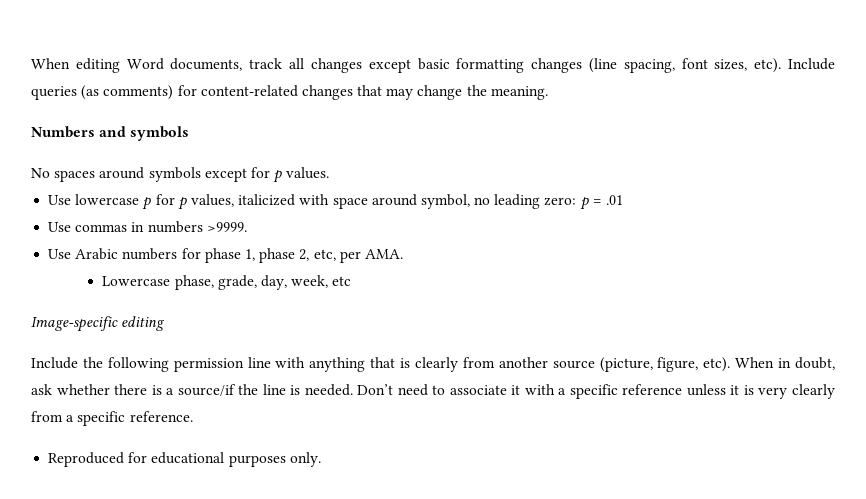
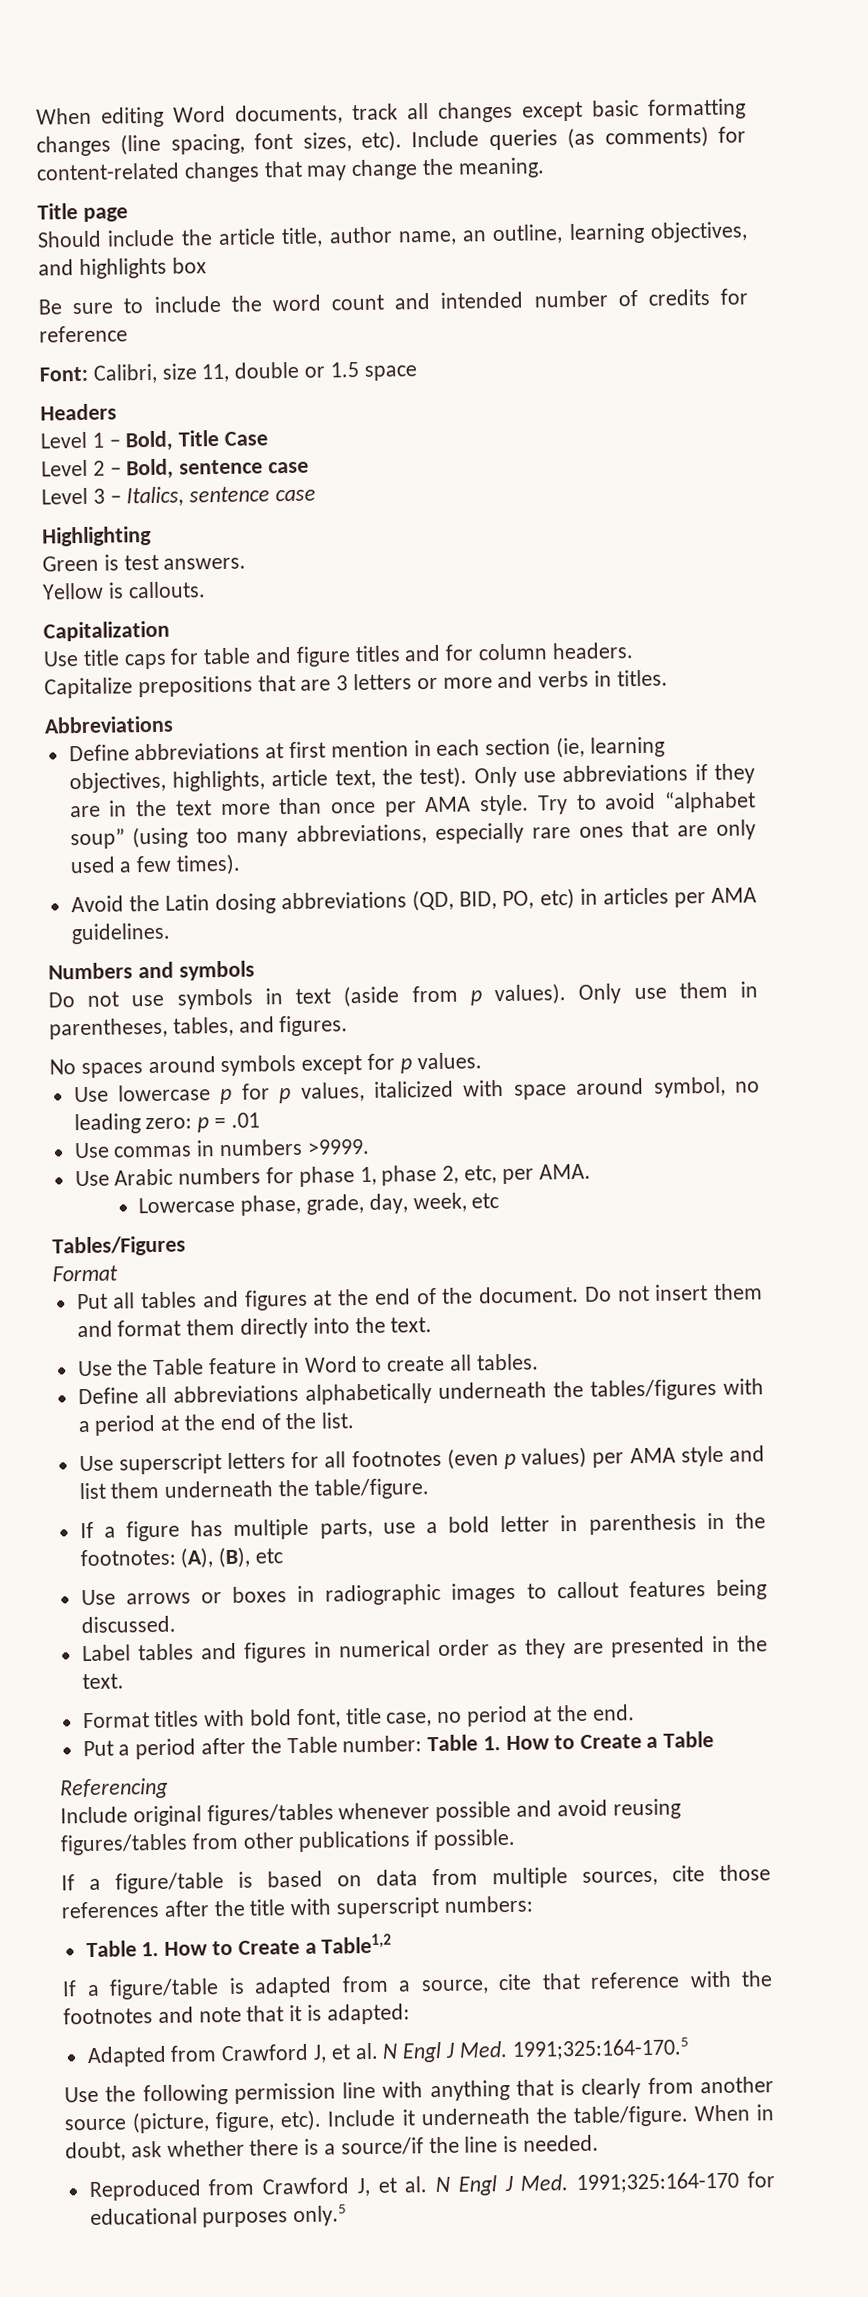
+ Title page
+ Should include the article title, author name, an outline, learning objectives, and highlights box
+ Be sure to include the word count and intended number of credits for reference
+ Font: Calibri, size 11, double or 1.5 space
+ Headers
+ Level 1 – Bold, Title Case
+ Level 2 – Bold, sentence case
+ Level 3 – Italics, sentence case
+ Highlighting
+ Green is test answers.
+ Yellow is callouts.
+ Capitalization
+ Use title caps for table and figure titles and for column headers.
+ Capitalize prepositions that are 3 letters or more and verbs in titles.
+ Abbreviations
+ Define abbreviations at first mention in each section (ie, learning objectives, highlights, article text, the test). Only use abbreviations if they are in the text more than once per AMA style. Try to avoid “alphabet soup” (using too many abbreviations, especially rare ones that are only used a few times).
+ Avoid the Latin dosing abbreviations (QD, BID, PO, etc) in articles per AMA guidelines.
  Numbers and symbols
+ Do not use symbols in text (aside from p values). Only use them in parentheses, tables, and figures.
- Image-specific editing
- Include the following permission line with anything that is clearly from another source (picture, figure, etc).
+ Tables/Figures
+ Format
+ Put all tables and figures at the end of the document. Do not insert them and format them directly into the text.
+ Use the Table feature in Word to create all tables.
+ Define all abbreviations alphabetically underneath the tables/figures with a period at the end of the list.
+ Use superscript letters for all footnotes (even p values) per AMA style and list them underneath the table/figure.
+ If a figure has multiple parts, use a bold letter in parenthesis in the footnotes: (A), (B), etc
+ Use arrows or boxes in radiographic images to callout features being discussed.
+ Label tables and figures in numerical order as they are presented in the text.
+ Format titles with bold font, title case, no period at the end.
+ Put a period after the Table number: Table 1. How to Create a Table
+ Referencing
+ Include original figures/tables whenever possible and avoid reusing figures/tables from other publications if possible.
+ If a figure/table is based on data from multiple sources, cite those references after the title with superscript numbers:
+ Table 1. How to Create a Table1,2
+ If a figure/table is adapted from a source, cite that reference with the footnotes and note that it is adapted:
+ Adapted from Crawford J, et al. N Engl J Med. 1991;325:164-170.5
+ Use the following permission line with anything that is clearly from another source (picture, figure, etc).
+ Include it underneath the table/figure.
- When in doubt, ask whether there is a source/if the line is needed. Don’t need to associate it with a specific reference unless it is very clearly from a specific reference.
- Reproduced for educational purposes only.
+ When in doubt, ask whether there is a source/if the line is needed.
+ Reproduced from Crawford J, et al. N Engl J Med. 1991;325:164-170 for educational purposes only.5

